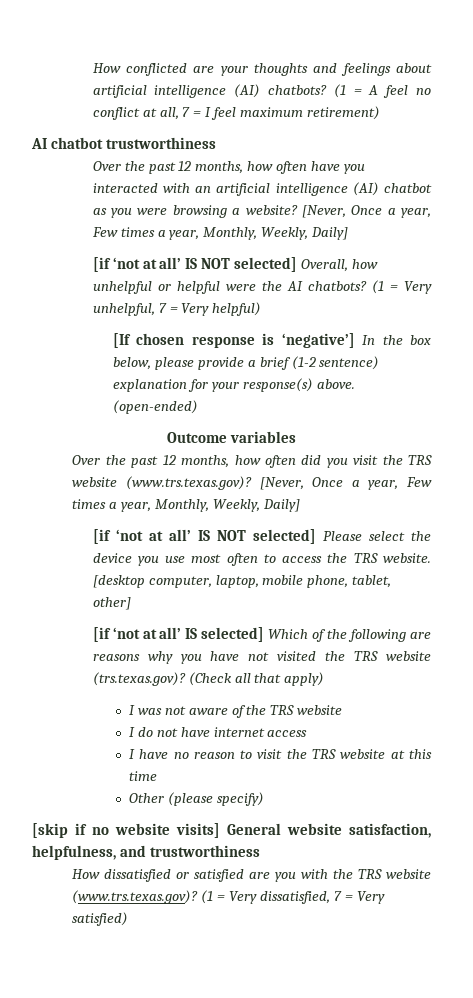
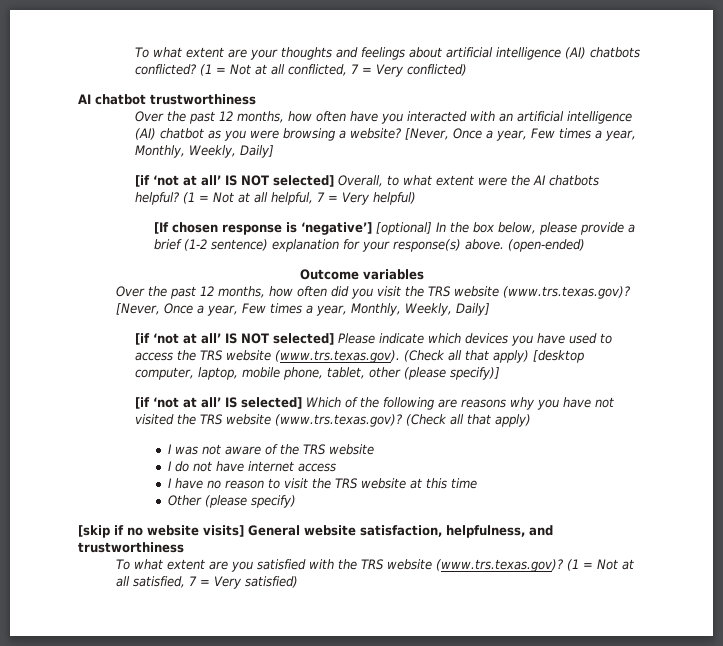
- How conflicted are your thoughts and feelings about artificial intelligence (AI) chatbots? (1 = A feel no conflict at all, 7 = I feel maximum retirement)
+ To what extent are your thoughts and feelings about artificial intelligence (AI) chatbots conflicted? (1 = Not at all conflicted, 7 = Very conflicted)
- [if ‘not at all’ IS NOT selected] Overall, how unhelpful or helpful were the AI chatbots? (1 = Very unhelpful, 7 = Very helpful)
+ [if ‘not at all’ IS NOT selected] Overall, to what extent were the AI chatbots helpful? (1 = Not at all helpful, 7 = Very helpful)
- [If chosen response is ‘negative’] In the box below, please provide a brief (1-2 sentence) explanation for your response(s) above.
+ [If chosen response is ‘negative’] [optional] In the box below, please provide a brief (1-2 sentence) explanation for your response(s) above.
- [if ‘not at all’ IS NOT selected] Please select the device you use most often to access the TRS website. [desktop computer, laptop, mobile phone, tablet, other]
+ [if ‘not at all’ IS NOT selected] Please indicate which devices you have used to access the TRS website (www.trs.texas.gov). (Check all that apply) [desktop computer, laptop, mobile phone, tablet, other (please specify)]
- [if ‘not at all’ IS selected] Which of the following are reasons why you have not visited the TRS website (trs.texas.gov)?
+ [if ‘not at all’ IS selected] Which of the following are reasons why you have not visited the TRS website (www.trs.texas.gov)?
- How dissatisfied or satisfied are you with the TRS website (www.trs.texas.gov)?
+ To what extent are you satisfied with the TRS website (www.trs.texas.gov)?
- (1 = Very dissatisfied, 7 = Very satisfied)
+ (1 = Not at all satisfied, 7 = Very satisfied)

